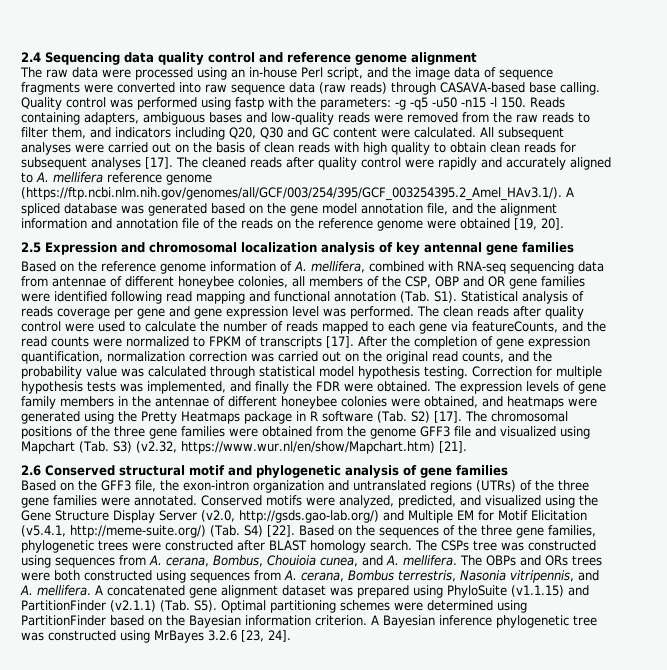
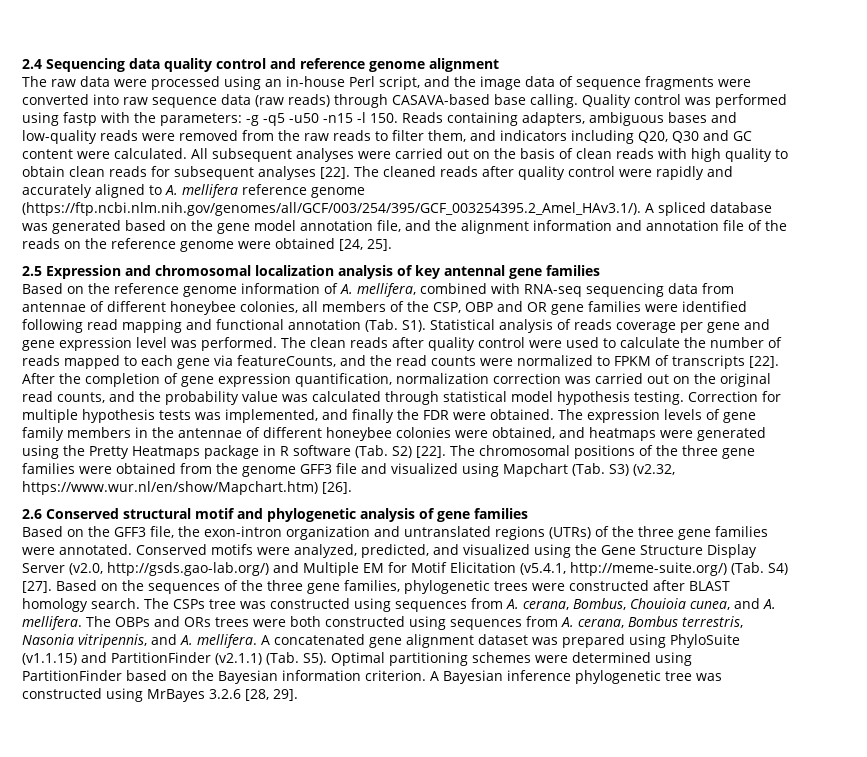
- All subsequent analyses were carried out on the basis of clean reads with high quality to obtain clean reads for subsequent analyses [17].
+ All subsequent analyses were carried out on the basis of clean reads with high quality to obtain clean reads for subsequent analyses [22].
- The cleaned reads after quality control were rapidly and accurately aligned to A. mellifera reference genome (https://ftp.ncbi.nlm.nih.gov/genomes/all/GCF/003/254/395/GCF_003254395.2_Amel_HAv3.1/). A spliced database was generated based on the gene model annotation file, and the alignment information and annotation file of the reads on the reference genome were obtained [19, 20].
+ The cleaned reads after quality control were rapidly and accurately aligned to A. mellifera reference genome (https://ftp.ncbi.nlm.nih.gov/genomes/all/GCF/003/254/395/GCF_003254395.2_Amel_HAv3.1/). A spliced database was generated based on the gene model annotation file, and the alignment information and annotation file of the reads on the reference genome were obtained [24, 25].
- The clean reads after quality control were used to calculate the number of reads mapped to each gene via featureCounts, and the read counts were normalized to FPKM of transcripts [17].
+ The clean reads after quality control were used to calculate the number of reads mapped to each gene via featureCounts, and the read counts were normalized to FPKM of transcripts [22].
- The expression levels of gene family members in the antennae of different honeybee colonies were obtained, and heatmaps were generated using the Pretty Heatmaps package in R software (Tab. S2) [17].
+ The expression levels of gene family members in the antennae of different honeybee colonies were obtained, and heatmaps were generated using the Pretty Heatmaps package in R software (Tab. S2) [22].
- The chromosomal positions of the three gene families were obtained from the genome GFF3 file and visualized using Mapchart (Tab. S3) (v2.32, https://www.wur.nl/en/show/Mapchart.htm) [21].
+ The chromosomal positions of the three gene families were obtained from the genome GFF3 file and visualized using Mapchart (Tab. S3) (v2.32, https://www.wur.nl/en/show/Mapchart.htm) [26].
- Conserved motifs were analyzed, predicted, and visualized using the Gene Structure Display Server (v2.0, http://gsds.gao-lab.org/) and Multiple EM for Motif Elicitation (v5.4.1, http://meme-suite.org/) (Tab. S4) [22].
+ Conserved motifs were analyzed, predicted, and visualized using the Gene Structure Display Server (v2.0, http://gsds.gao-lab.org/) and Multiple EM for Motif Elicitation (v5.4.1, http://meme-suite.org/) (Tab. S4) [27].
- A Bayesian inference phylogenetic tree was constructed using MrBayes 3.2.6 [23, 24].
+ A Bayesian inference phylogenetic tree was constructed using MrBayes 3.2.6 [28, 29].

